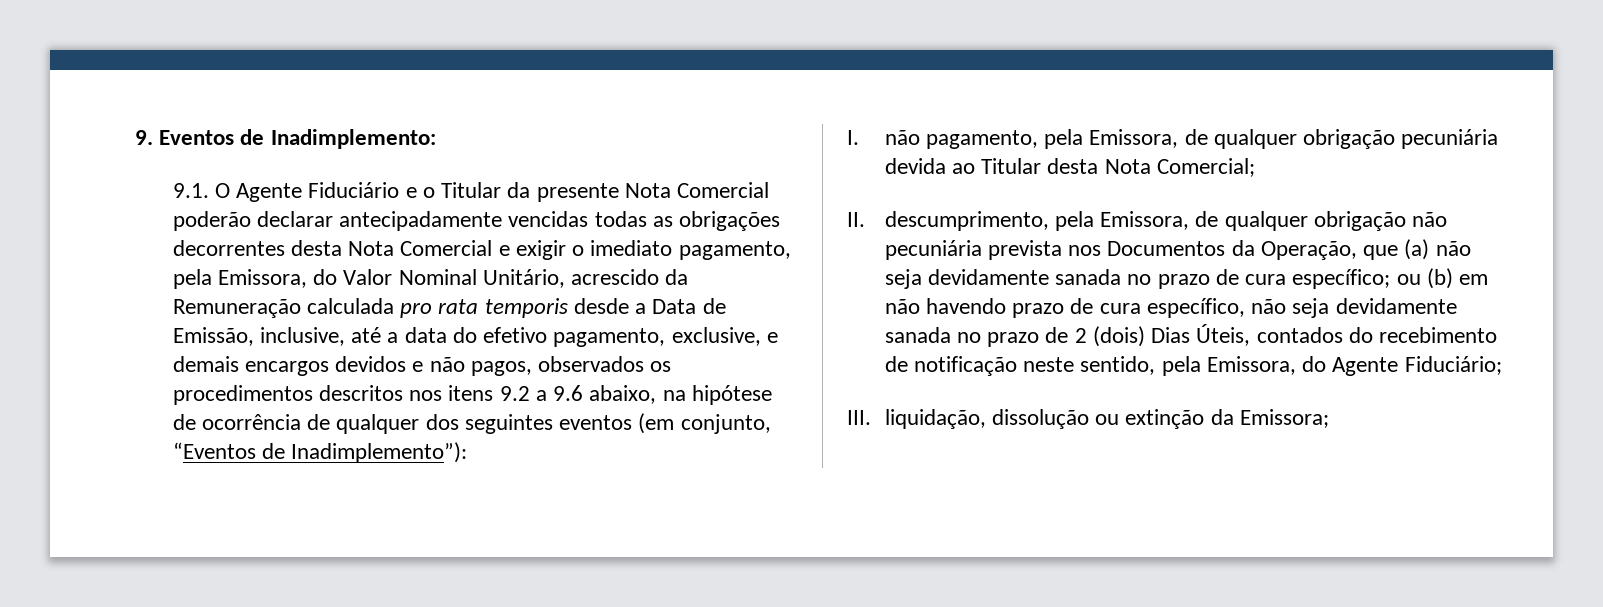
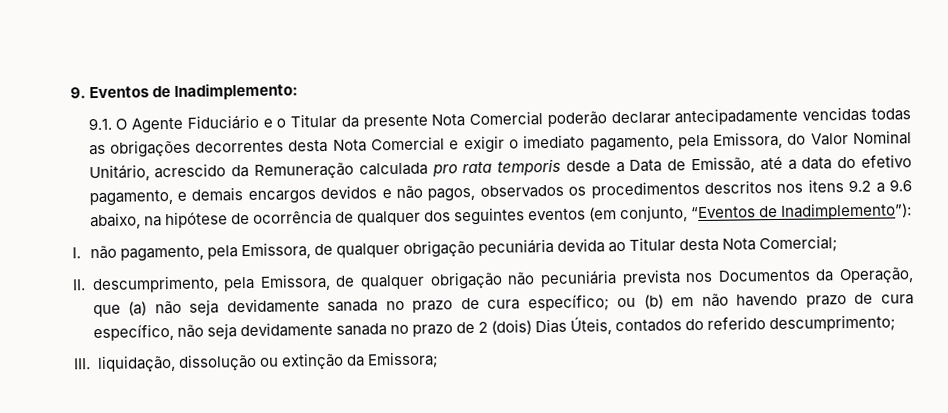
- 9.1. O Agente Fiduciário e o Titular da presente Nota Comercial poderão declarar antecipadamente vencidas todas as obrigações decorrentes desta Nota Comercial e exigir o imediato pagamento, pela Emissora, do Valor Nominal Unitário, acrescido da Remuneração calculada pro rata temporis desde a Data de Emissão, inclusive, até a data do efetivo pagamento, exclusive, e demais encargos devidos e não pagos, observados os procedimentos descritos nos itens 9.2 a 9.6 abaixo, na hipótese de ocorrência de qualquer dos seguintes eventos (em conjunto, “Eventos de Inadimplemento”):
+ 9.1. O Agente Fiduciário e o Titular da presente Nota Comercial poderão declarar antecipadamente vencidas todas as obrigações decorrentes desta Nota Comercial e exigir o imediato pagamento, pela Emissora, do Valor Nominal Unitário, acrescido da Remuneração calculada pro rata temporis desde a Data de Emissão, até a data do efetivo pagamento, e demais encargos devidos e não pagos, observados os procedimentos descritos nos itens 9.2 a 9.6 abaixo, na hipótese de ocorrência de qualquer dos seguintes eventos (em conjunto, “Eventos de Inadimplemento”):
- II. descumprimento, pela Emissora, de qualquer obrigação não pecuniária prevista nos Documentos da Operação, que (a) não seja devidamente sanada no prazo de cura específico; ou (b) em não havendo prazo de cura específico, não seja devidamente sanada no prazo de 2 (dois) Dias Úteis, contados do recebimento de notificação neste sentido, pela Emissora, do Agente Fiduciário;
+ II. descumprimento, pela Emissora, de qualquer obrigação não pecuniária prevista nos Documentos da Operação, que (a) não seja devidamente sanada no prazo de cura específico; ou (b) em não havendo prazo de cura específico, não seja devidamente sanada no prazo de 2 (dois) Dias Úteis, contados do referido descumprimento;

